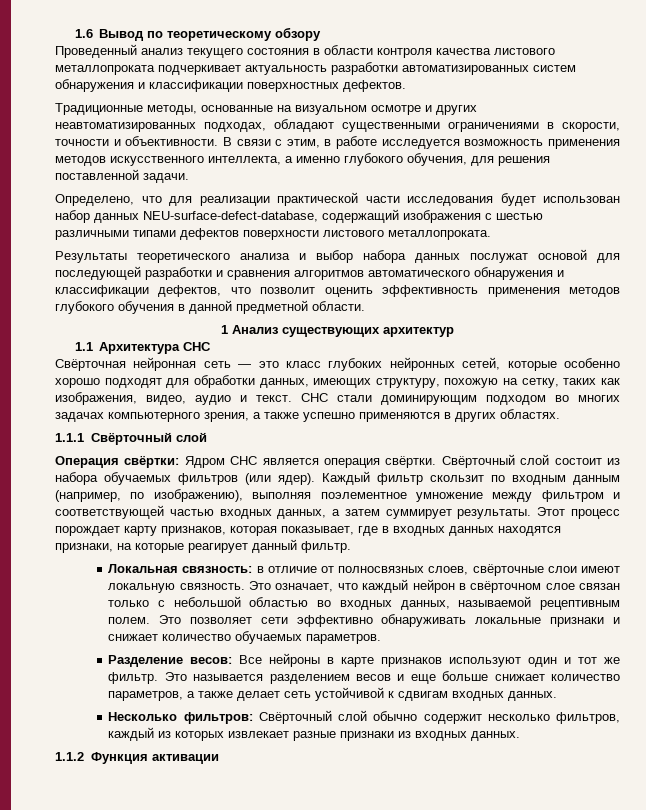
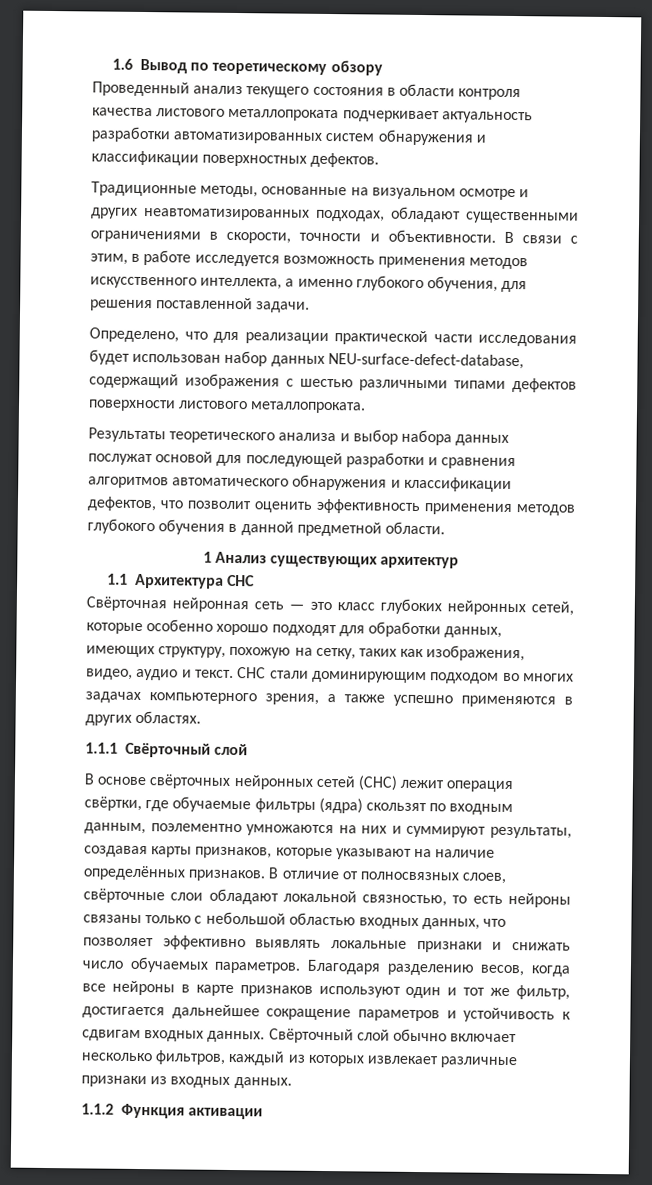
- Операция свёртки: Ядром СНС является операция свёртки. Свёрточный слой состоит из набора обучаемых фильтров (или ядер). Каждый фильтр скользит по входным данным (например, по изображению), выполняя поэлементное умножение между фильтром и соответствующей частью входных данных, а затем суммирует результаты. Этот процесс порождает карту признаков, которая показывает, где в входных данных находятся признаки, на которые реагирует данный фильтр.
- Локальная связность: в отличие от полносвязных слоев, свёрточные слои имеют локальную связность. Это означает, что каждый нейрон в свёрточном слое связан только с небольшой областью во входных данных, называемой рецептивным полем. Это позволяет сети эффективно обнаруживать локальные признаки и снижает количество обучаемых параметров.
- Разделение весов: Все нейроны в карте признаков используют один и тот же фильтр. Это называется разделением весов и еще больше снижает количество параметров, а также делает сеть устойчивой к сдвигам входных данных.
- Несколько фильтров: Свёрточный слой обычно содержит несколько фильтров, каждый из которых извлекает разные признаки из входных данных.
+ В основе свёрточных нейронных сетей (СНС) лежит операция свёртки, где обучаемые фильтры (ядра) скользят по входным данным, поэлементно умножаются на них и суммируют результаты, создавая карты признаков, которые указывают на наличие определённых признаков. В отличие от полносвязных слоев, свёрточные слои обладают локальной связностью, то есть нейроны связаны только с небольшой областью входных данных, что позволяет эффективно выявлять локальные признаки и снижать число обучаемых параметров. Благодаря разделению весов, когда все нейроны в карте признаков используют один и тот же фильтр, достигается дальнейшее сокращение параметров и устойчивость к сдвигам входных данных. Свёрточный слой обычно включает несколько фильтров, каждый из которых извлекает различные признаки из входных данных.

